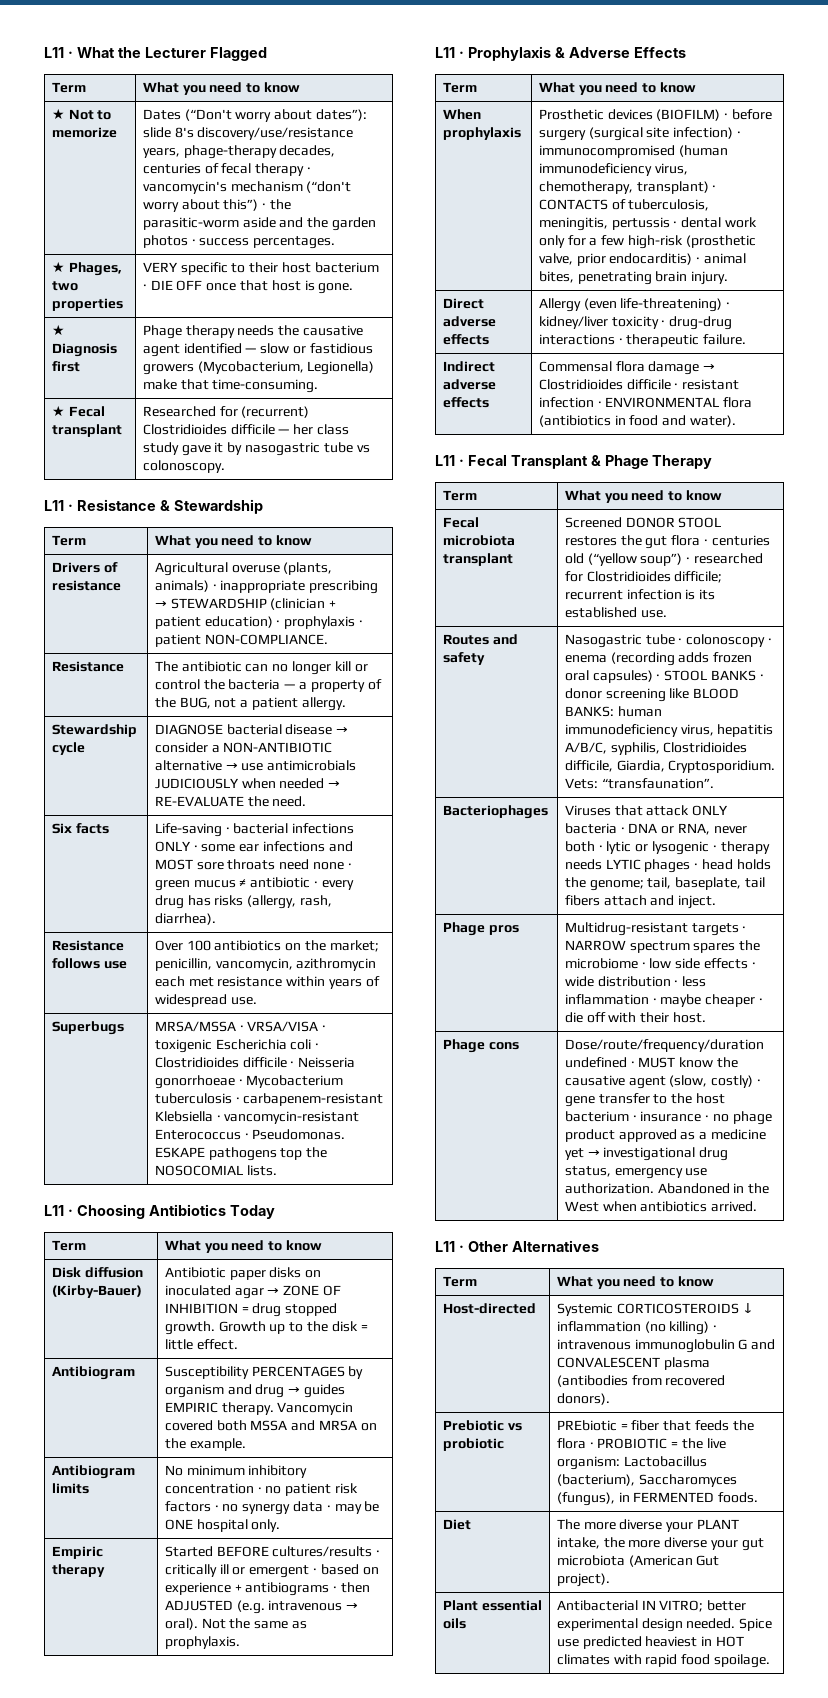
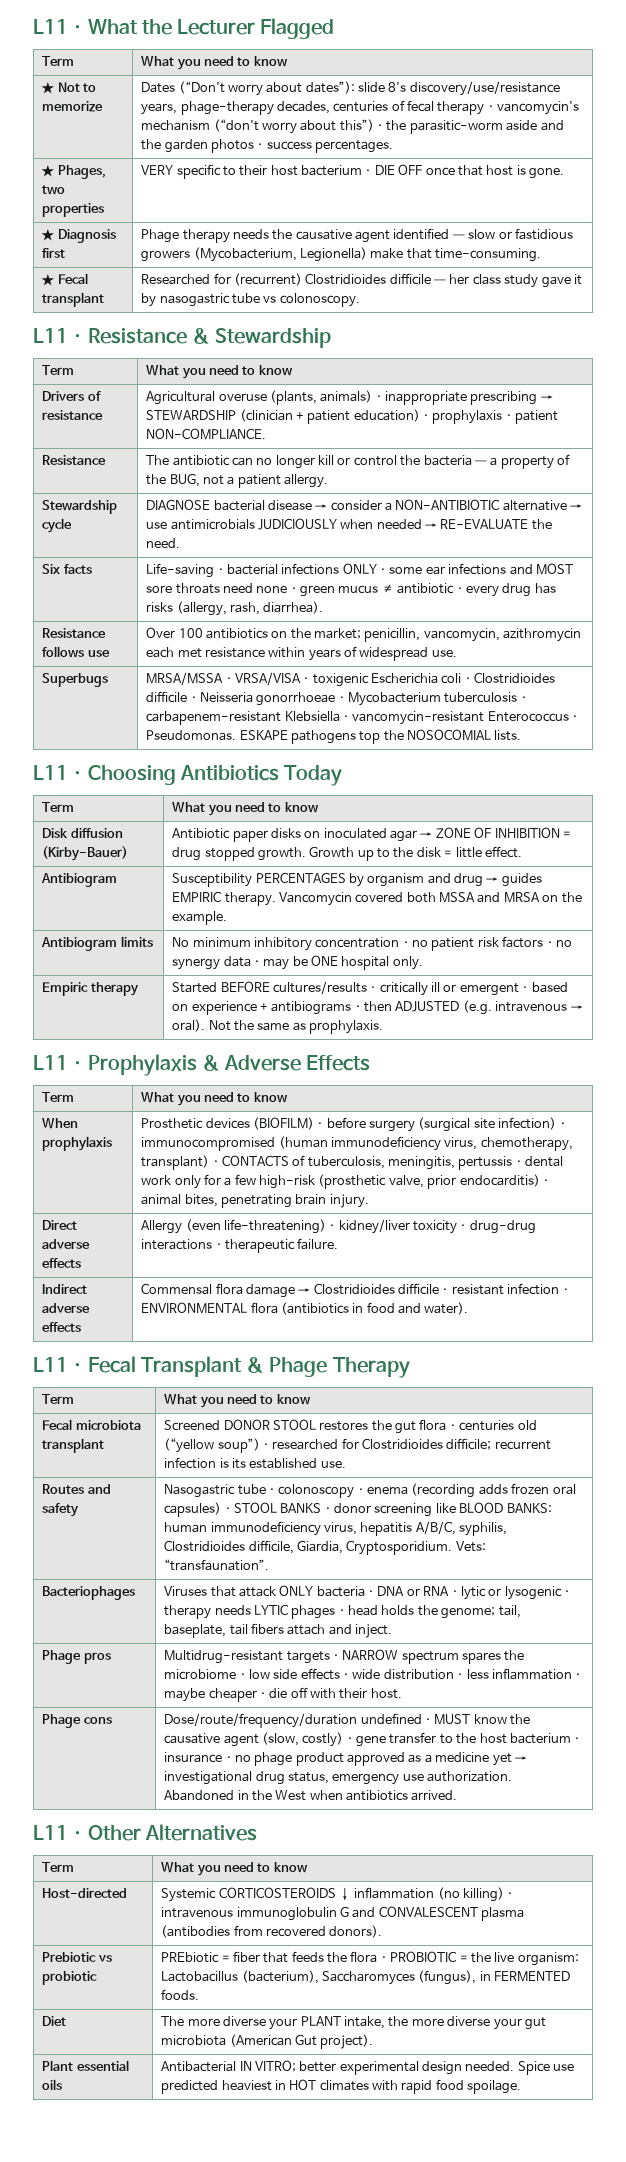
- Bacteriophages | Viruses that attack ONLY bacteria · DNA or RNA, never both · lytic or lysogenic · therapy needs LYTIC phages · head holds the genome; tail, baseplate, tail fibers attach and inject.
+ Bacteriophages | Viruses that attack ONLY bacteria · DNA or RNA · lytic or lysogenic · therapy needs LYTIC phages · head holds the genome; tail, baseplate, tail fibers attach and inject.

